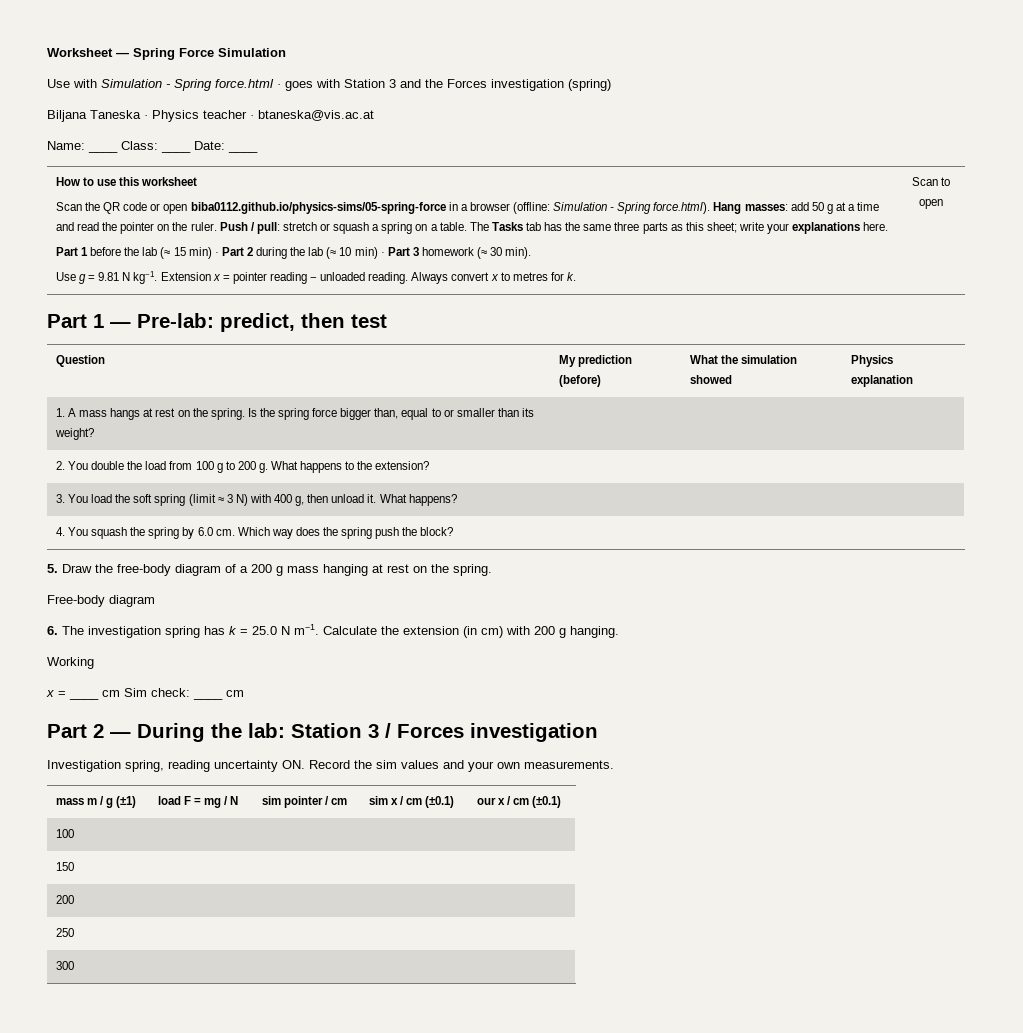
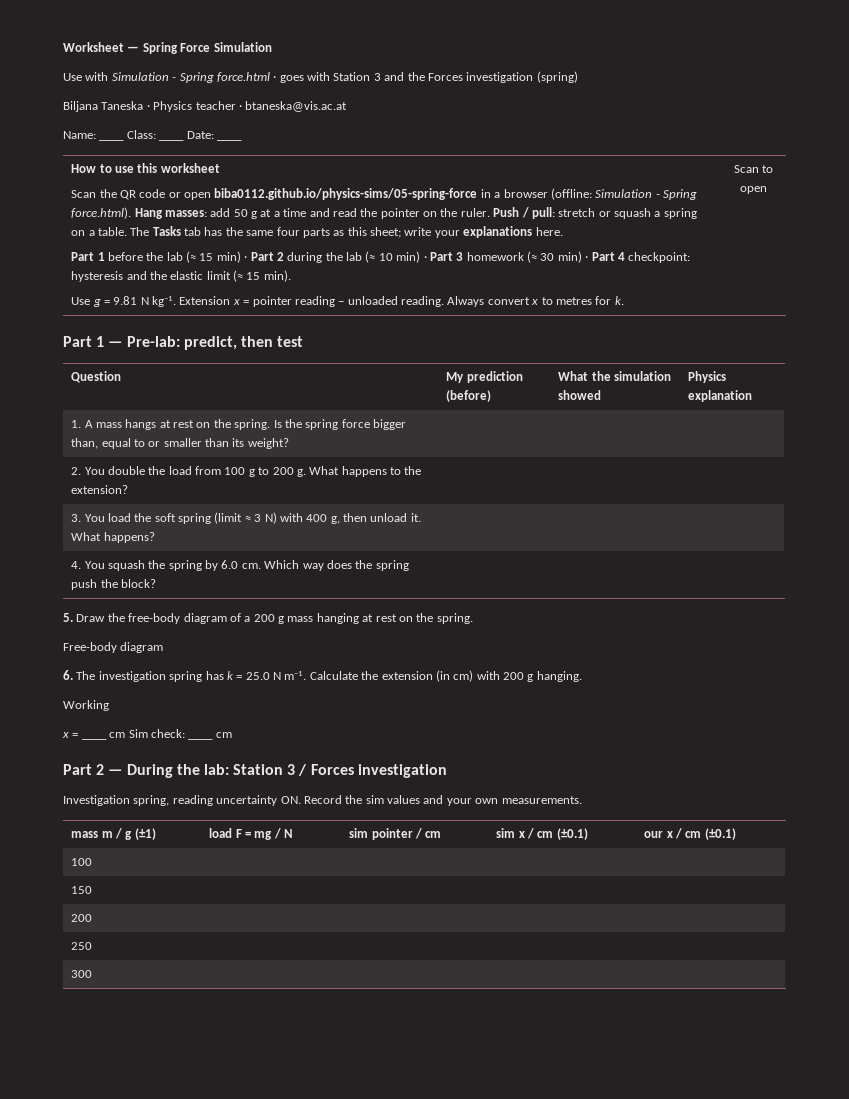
- The Tasks tab has the same three parts as this sheet; write your explanations here.
+ The Tasks tab has the same four parts as this sheet; write your explanations here.
- Part 1 before the lab (≈ 15 min) · Part 2 during the lab (≈ 10 min) · Part 3 homework (≈ 30 min).
+ Part 1 before the lab (≈ 15 min) · Part 2 during the lab (≈ 10 min) · Part 3 homework (≈ 30 min) · Part 4 checkpoint: hysteresis and the elastic limit (≈ 15 min).

